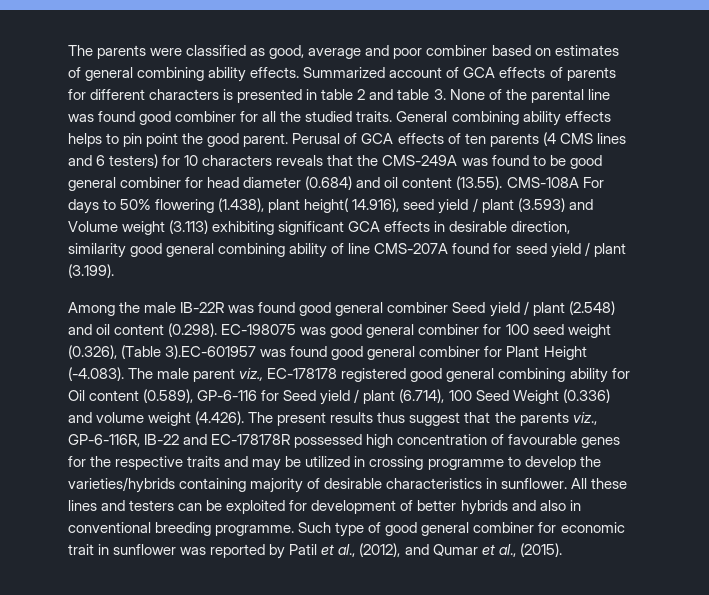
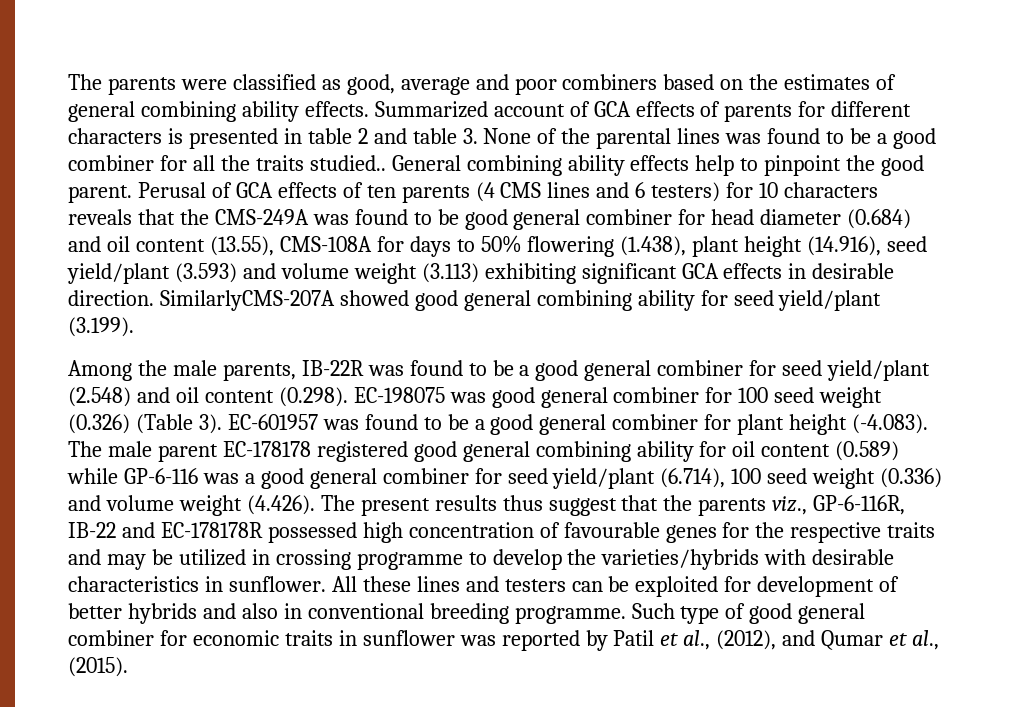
- The parents were classified as good, average and poor combiner based on estimates of general combining ability effects.
+ The parents were classified as good, average and poor combiners based on the estimates of general combining ability effects.
- Summarized account of GCA effects of parents for different characters is presented in table 2 and table 3. None of the parental line was found good combiner for all the studied traits.
+ Summarized account of GCA effects of parents for different characters is presented in table 2 and table 3. None of the parental lines was found to be a good combiner for all the traits studied..
- General combining ability effects helps to pin point the good parent.
+ General combining ability effects help to pinpoint the good parent.
- Perusal of GCA effects of ten parents (4 CMS lines and 6 testers) for 10 characters reveals that the CMS-249A was found to be good general combiner for head diameter (0.684) and oil content (13.55). CMS-108A For days to 50% flowering (1.438), plant height( 14.916), seed yield / plant (3.593) and Volume weight (3.113) exhibiting significant GCA effects in desirable direction, similarity good general combining ability of line CMS-207A found for seed yield / plant (3.199).
+ Perusal of GCA effects of ten parents (4 CMS lines and 6 testers) for 10 characters reveals that the CMS-249A was found to be good general combiner for head diameter (0.684) and oil content (13.55), CMS-108A for days to 50% flowering (1.438), plant height (14.916), seed yield/plant (3.593) and volume weight (3.113) exhibiting significant GCA effects in desirable direction. SimilarlyCMS-207A showed good general combining ability for seed yield/plant (3.199).
- Among the male IB-22R was found good general combiner Seed yield / plant (2.548) and oil content (0.298). EC-198075 was good general combiner for 100 seed weight (0.326), (Table 3).EC-601957 was found good general combiner for Plant Height (-4.083). The male parent viz., EC-178178 registered good general combining ability for Oil content (0.589), GP-6-116 for Seed yield / plant (6.714), 100 Seed Weight (0.336) and volume weight (4.426). The present results thus suggest that the parents viz., GP-6-116R, IB-22 and EC-178178R possessed high concentration of favourable genes for the respective traits and may be utilized in crossing programme to develop the varieties/hybrids containing majority of desirable characteristics in sunflower.
+ Among the male parents, IB-22R was found to be a good general combiner for seed yield/plant (2.548) and oil content (0.298). EC-198075 was good general combiner for 100 seed weight (0.326) (Table 3). EC-601957 was found to be a good general combiner for plant height (-4.083). The male parent EC-178178 registered good general combining ability for oil content (0.589) while GP-6-116 was a good general combiner for seed yield/plant (6.714), 100 seed weight (0.336) and volume weight (4.426). The present results thus suggest that the parents viz., GP-6-116R, IB-22 and EC-178178R possessed high concentration of favourable genes for the respective traits and may be utilized in crossing programme to develop the varieties/hybrids with desirable characteristics in sunflower.
- Such type of good general combiner for economic trait in sunflower was reported by Patil et al., (2012), and Qumar et al., (2015).
+ Such type of good general combiner for economic traits in sunflower was reported by Patil et al., (2012), and Qumar et al., (2015).

